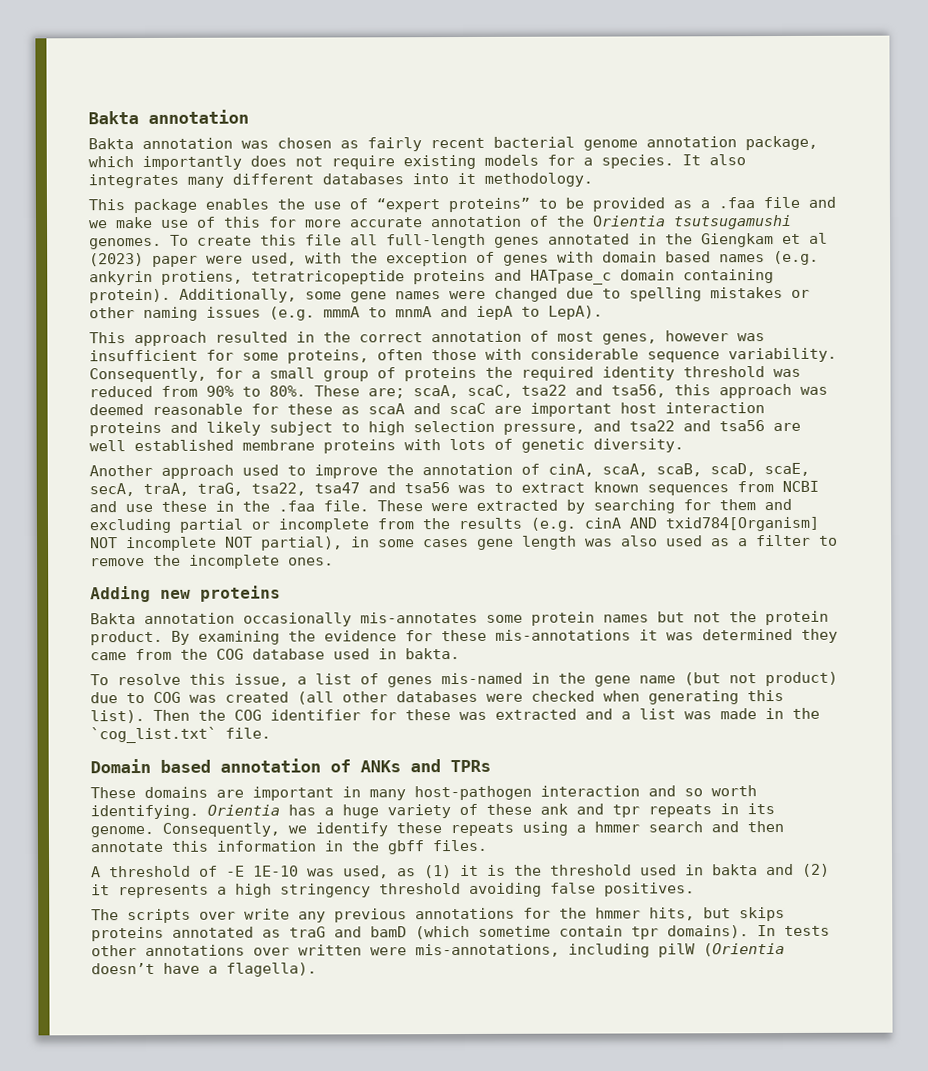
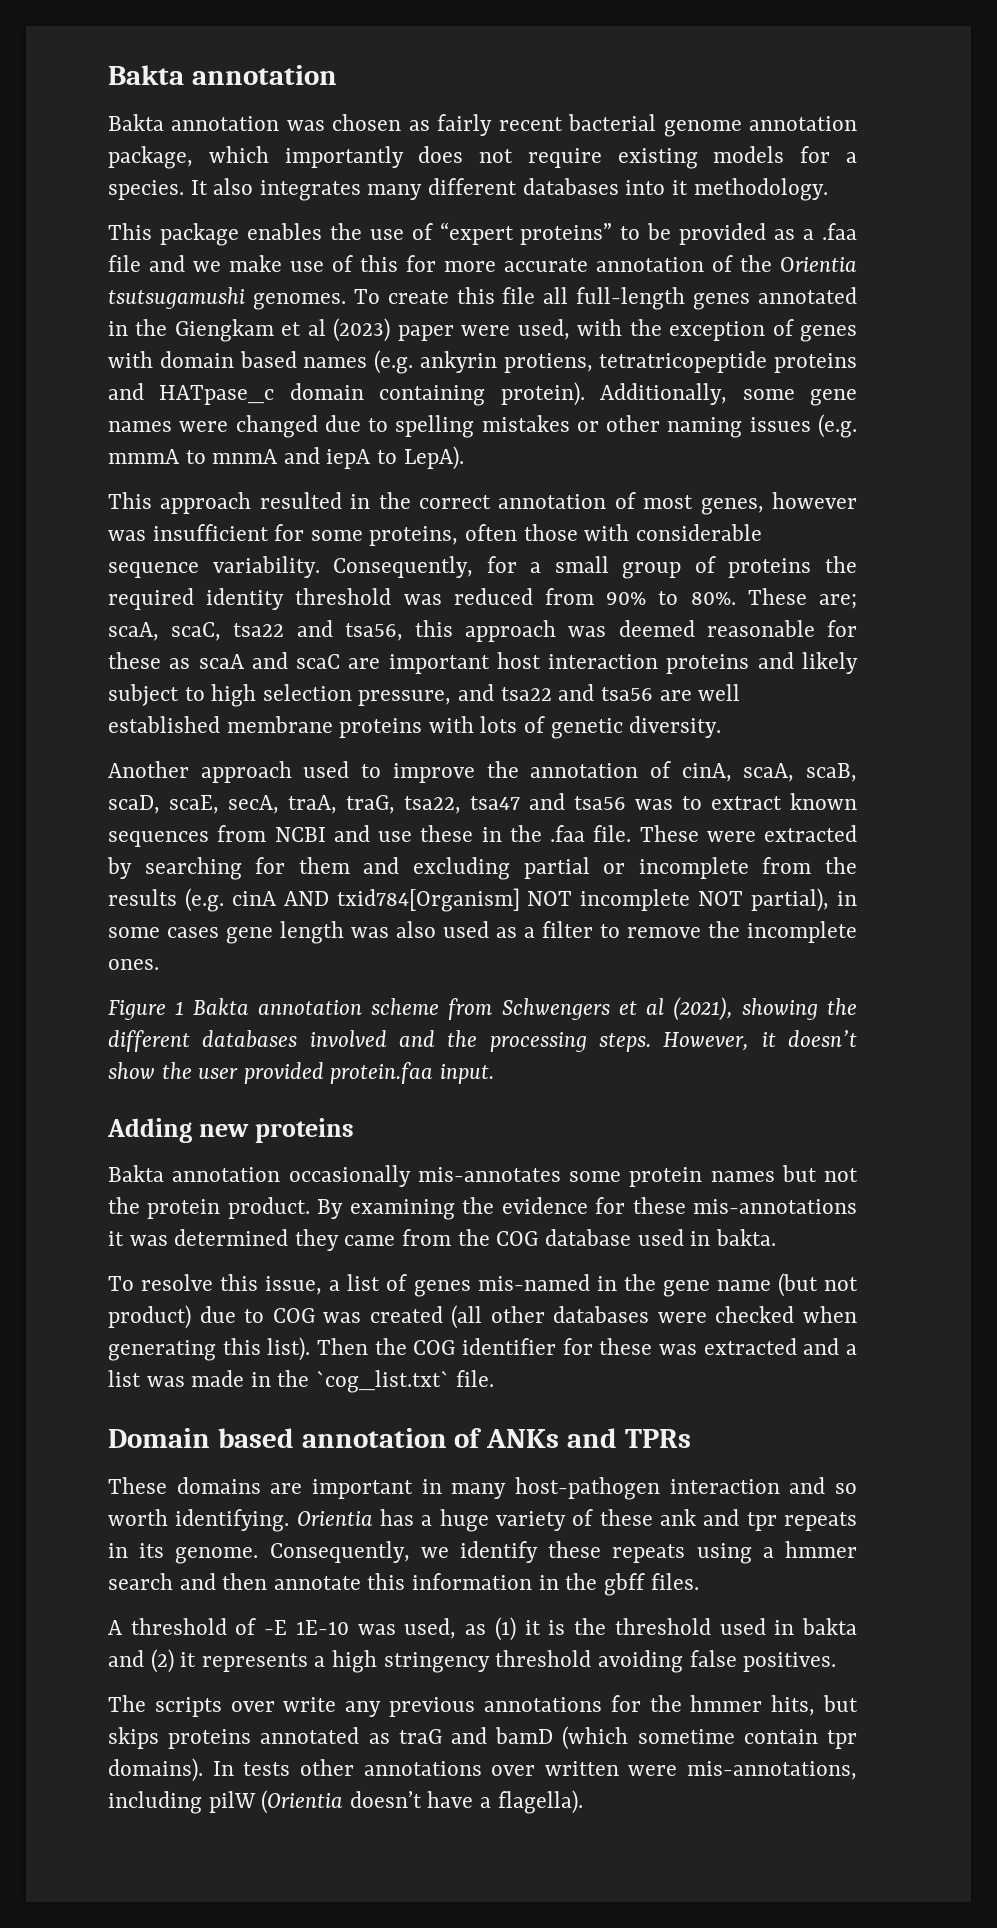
+ Figure 1 Bakta annotation scheme from Schwengers et al (2021), showing the different databases involved and the processing steps. However, it doesn’t show the user provided protein.faa input.

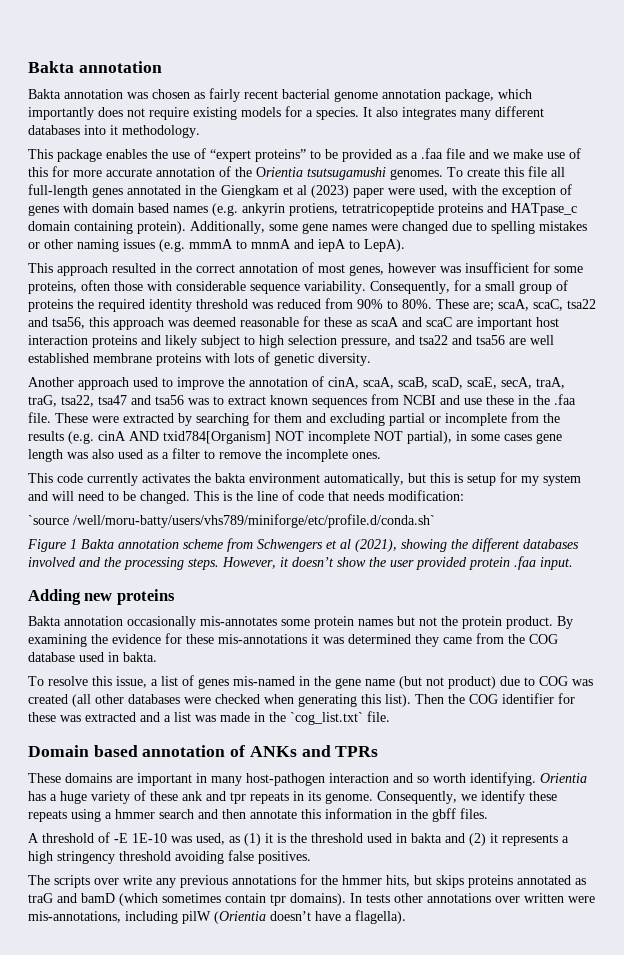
+ This code currently activates the bakta environment automatically, but this is setup for my system and will need to be changed. This is the line of code that needs modification:
+ `source /well/moru-batty/users/vhs789/miniforge/etc/profile.d/conda.sh`
- However, it doesn’t show the user provided protein.faa input.
+ However, it doesn’t show the user provided protein .faa input.
- The scripts over write any previous annotations for the hmmer hits, but skips proteins annotated as traG and bamD (which sometime contain tpr domains).
+ The scripts over write any previous annotations for the hmmer hits, but skips proteins annotated as traG and bamD (which sometimes contain tpr domains).

